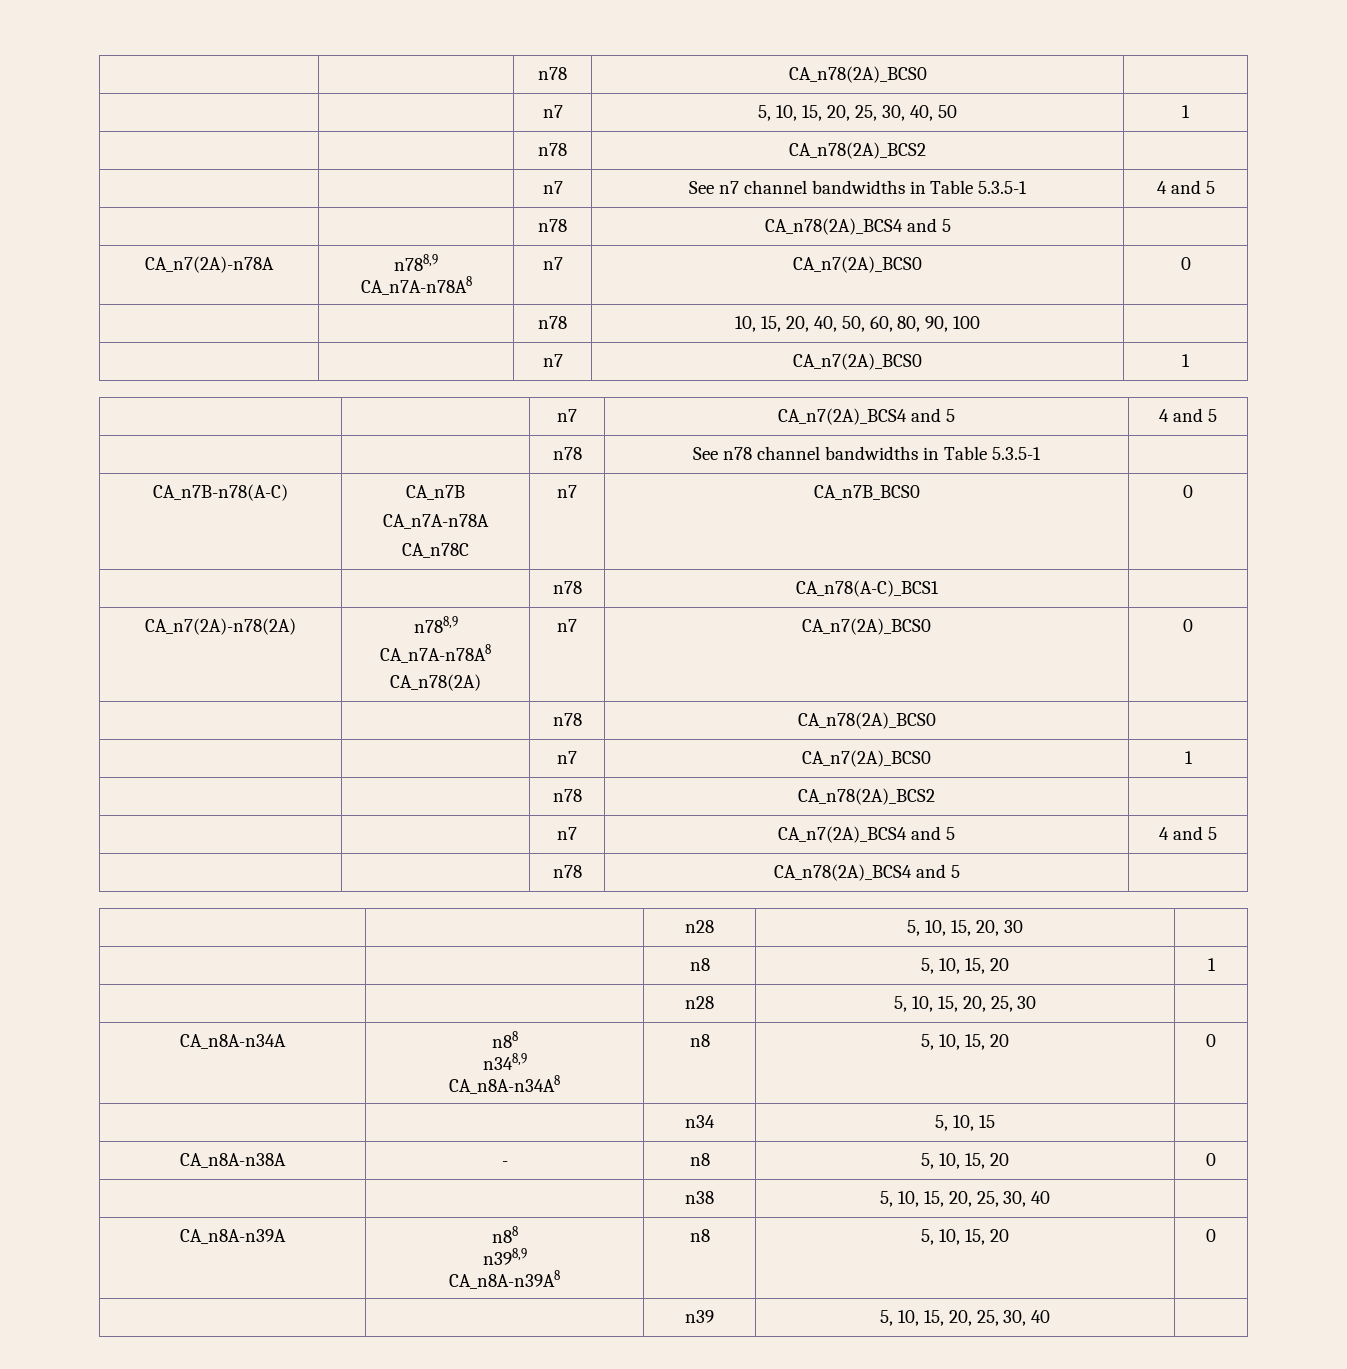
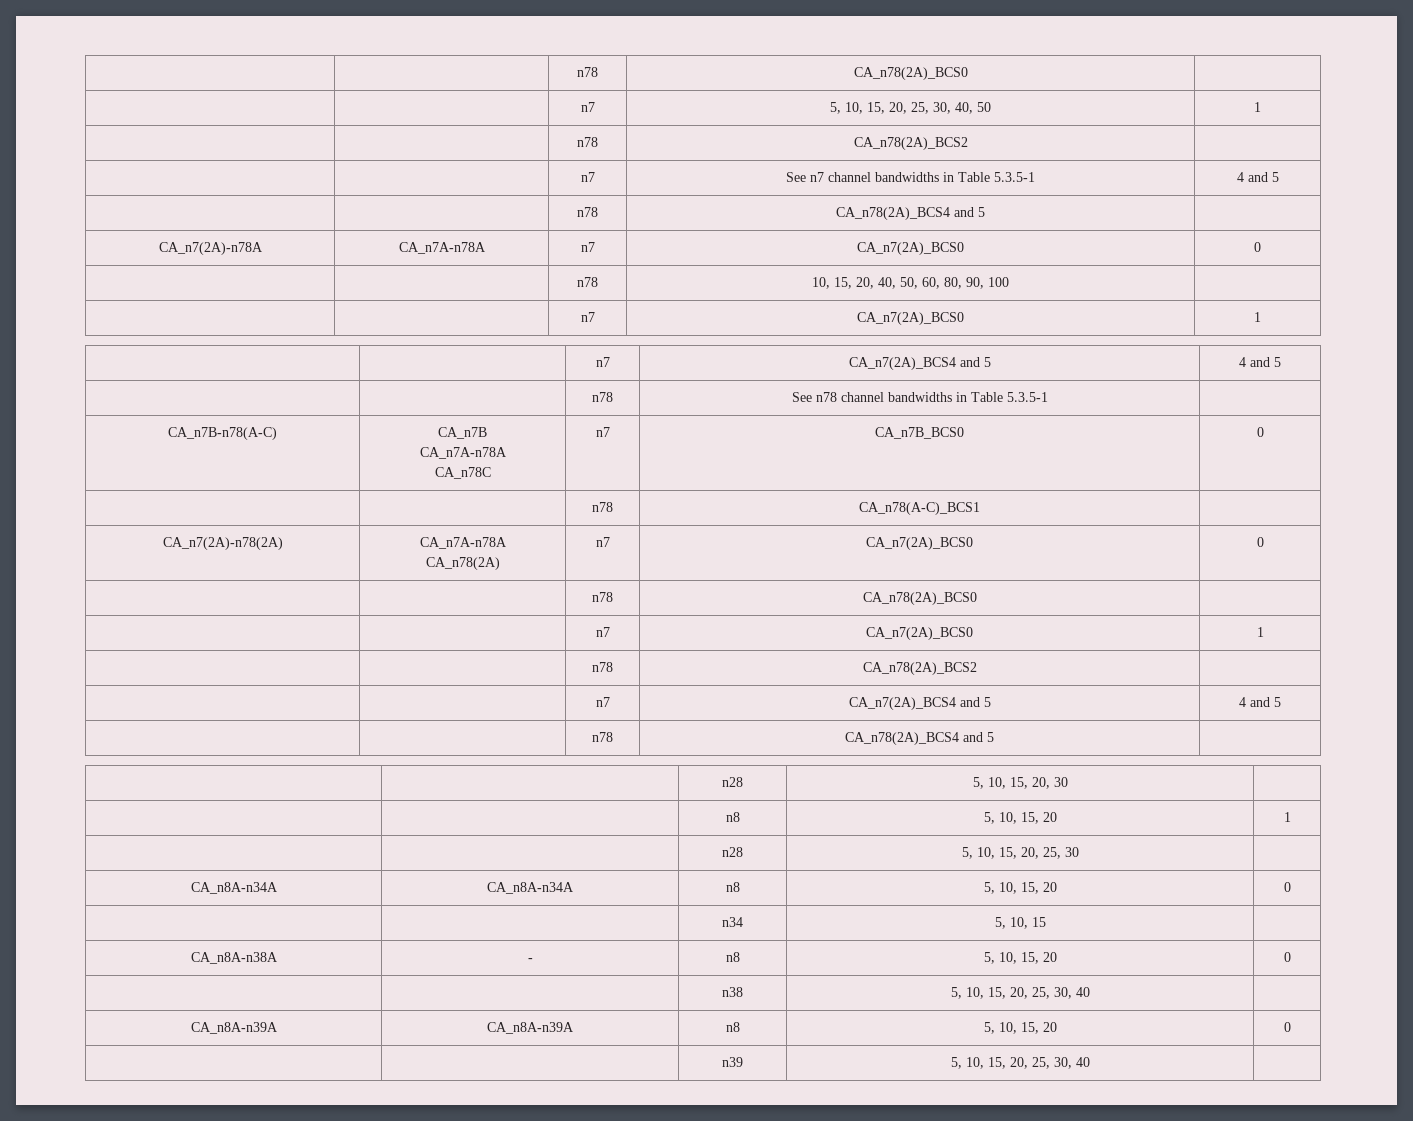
- CA_n7(2A)-n78A | n788,9
- CA_n7A-n78A8 | n7 | CA_n7(2A)_BCS0 | 0
+ CA_n7(2A)-n78A | CA_n7A-n78A | n7 | CA_n7(2A)_BCS0 | 0
- CA_n7(2A)-n78(2A) | n788,9
- CA_n7A-n78A8
+ CA_n7(2A)-n78(2A) | CA_n7A-n78A
- CA_n8A-n34A | n88
- n348,9
- CA_n8A-n34A8 | n8 | 5, 10, 15, 20 | 0
+ CA_n8A-n34A | CA_n8A-n34A | n8 | 5, 10, 15, 20 | 0
- CA_n8A-n39A | n88
- n398,9
- CA_n8A-n39A8 | n8 | 5, 10, 15, 20 | 0
+ CA_n8A-n39A | CA_n8A-n39A | n8 | 5, 10, 15, 20 | 0

